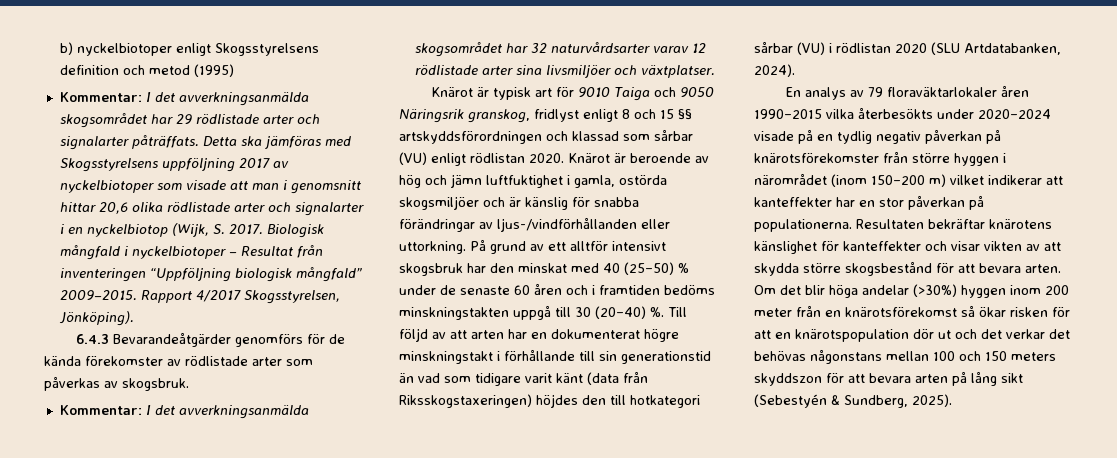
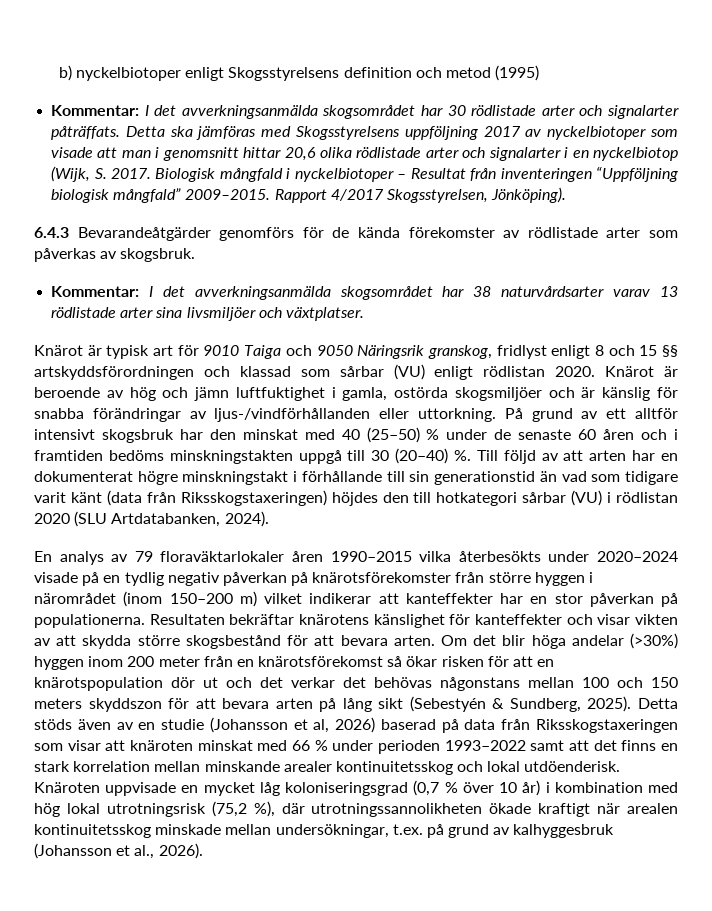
- Kommentar: I det avverkningsanmälda skogsområdet har 29 rödlistade arter och signalarter påträffats.
+ Kommentar: I det avverkningsanmälda skogsområdet har 30 rödlistade arter och signalarter påträffats.
- Kommentar: I det avverkningsanmälda skogsområdet har 32 naturvårdsarter varav 12 rödlistade arter sina livsmiljöer och växtplatser.
+ Kommentar: I det avverkningsanmälda skogsområdet har 38 naturvårdsarter varav 13 rödlistade arter sina livsmiljöer och växtplatser.
+ Detta stöds även av en studie (Johansson et al, 2026) baserad på data från Riksskogstaxeringen som visar att knäroten minskat med 66 % under perioden 1993–2022 samt att det finns en stark korrelation mellan minskande arealer kontinuitetsskog och lokal utdöenderisk. Knäroten uppvisade en mycket låg koloniseringsgrad (0,7 % över 10 år) i kombination med hög lokal utrotningsrisk (75,2 %), där utrotningssannolikheten ökade kraftigt när arealen kontinuitetsskog minskade mellan undersökningar, t.ex. på grund av kalhyggesbruk (Johansson et al., 2026).

